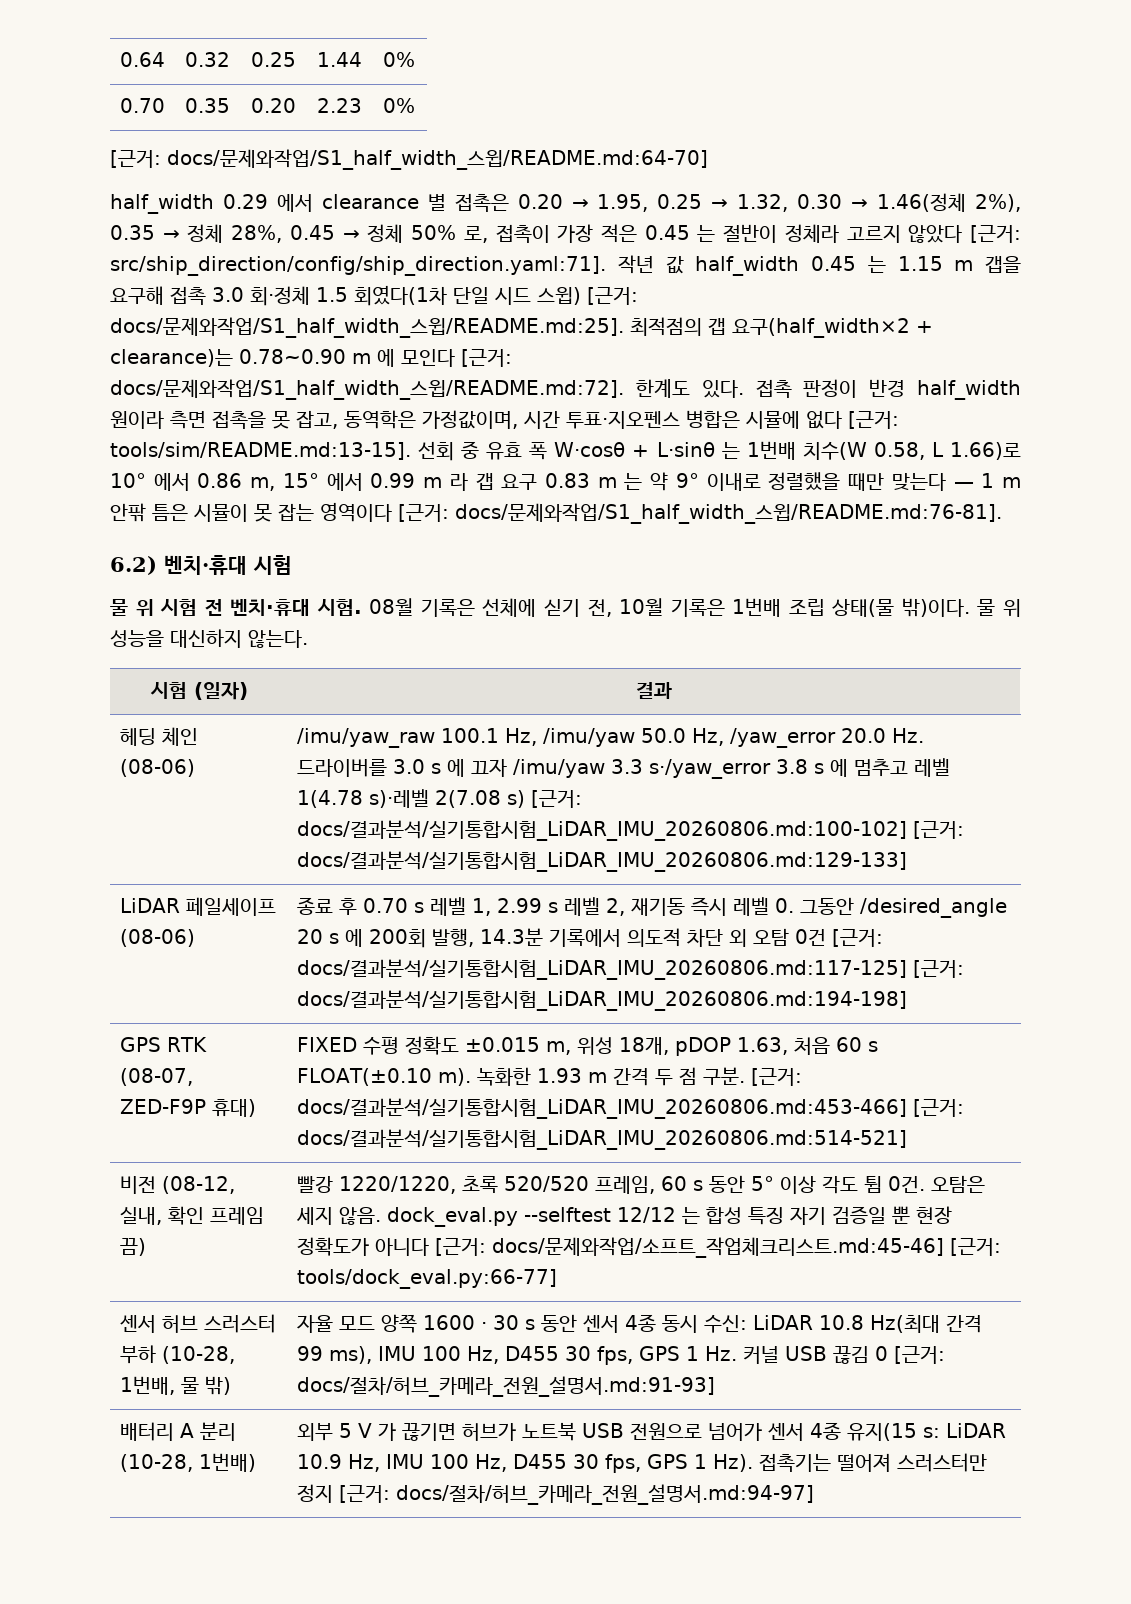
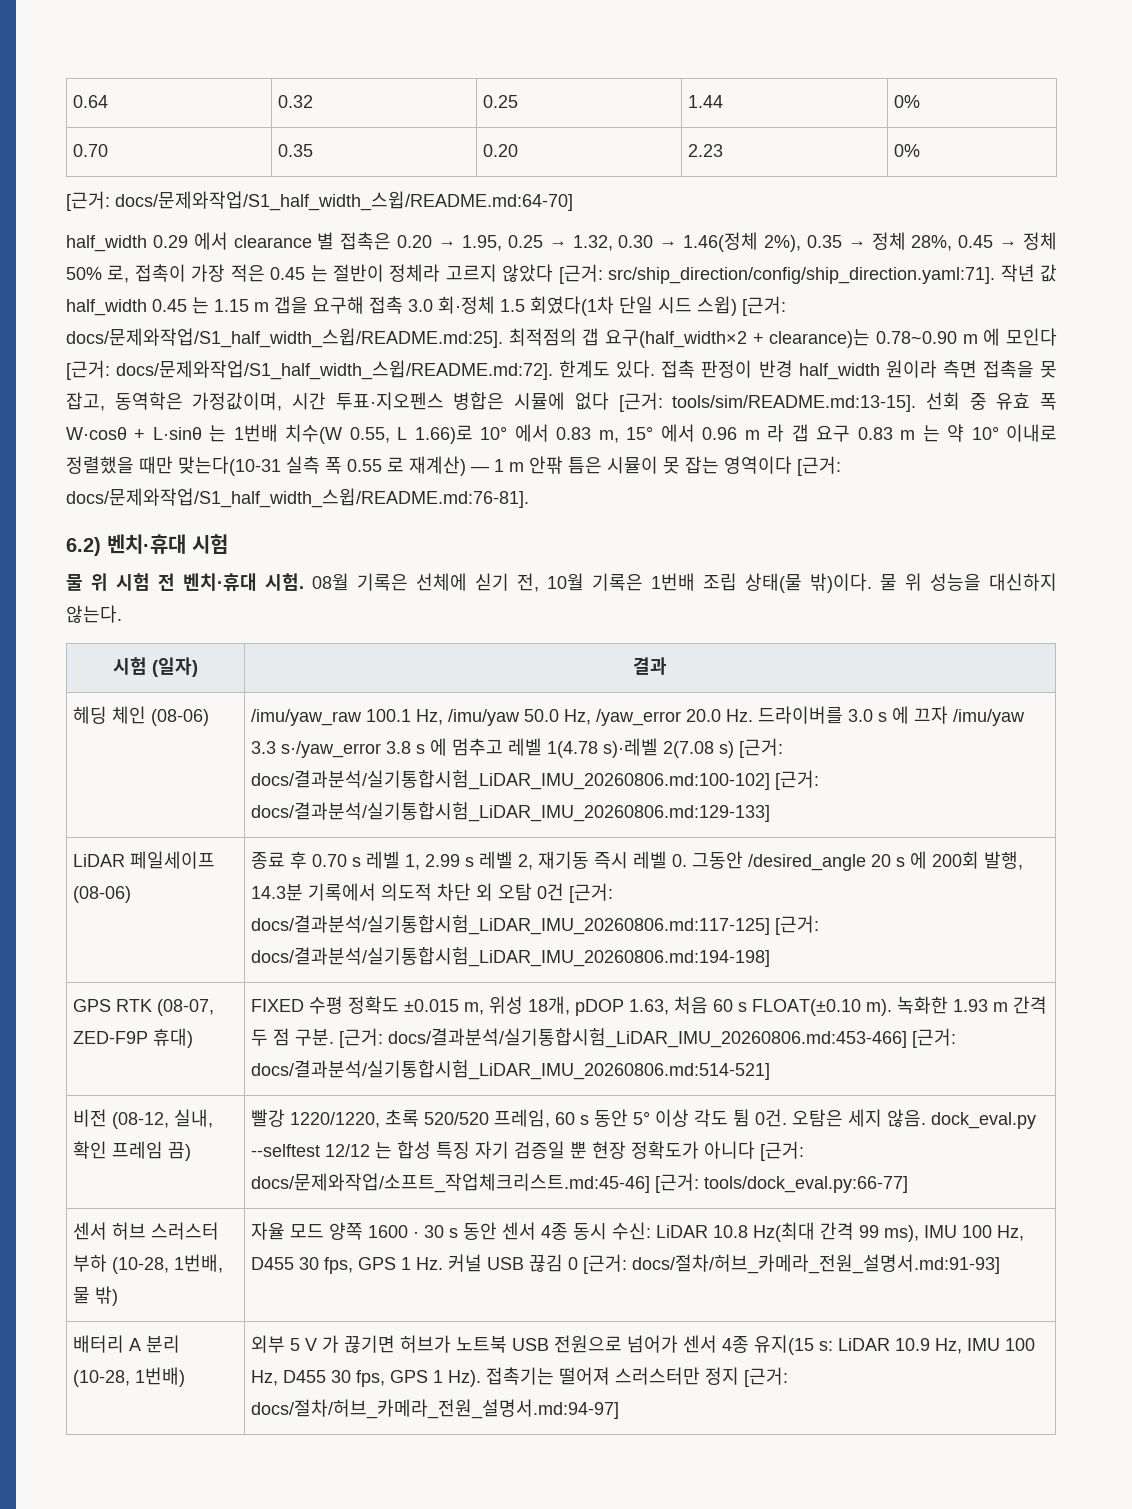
- 접촉 판정이 반경 half_width 원이라 측면 접촉을 못 잡고, 동역학은 가정값이며, 시간 투표·지오펜스 병합은 시뮬에 없다 [근거: tools/sim/README.md:13-15]. 선회 중 유효 폭 W·cosθ + L·sinθ 는 1번배 치수(W 0.58, L 1.66)로 10° 에서 0.86 m, 15° 에서 0.99 m 라 갭 요구 0.83 m 는 약 9° 이내로 정렬했을 때만 맞는다 — 1 m 안팎 틈은 시뮬이 못 잡는 영역이다 [근거: docs/문제와작업/S1_half_width_스윕/README.md:76-81].
+ 접촉 판정이 반경 half_width 원이라 측면 접촉을 못 잡고, 동역학은 가정값이며, 시간 투표·지오펜스 병합은 시뮬에 없다 [근거: tools/sim/README.md:13-15]. 선회 중 유효 폭 W·cosθ + L·sinθ 는 1번배 치수(W 0.55, L 1.66)로 10° 에서 0.83 m, 15° 에서 0.96 m 라 갭 요구 0.83 m 는 약 10° 이내로 정렬했을 때만 맞는다(10-31 실측 폭 0.55 로 재계산) — 1 m 안팎 틈은 시뮬이 못 잡는 영역이다 [근거: docs/문제와작업/S1_half_width_스윕/README.md:76-81].

